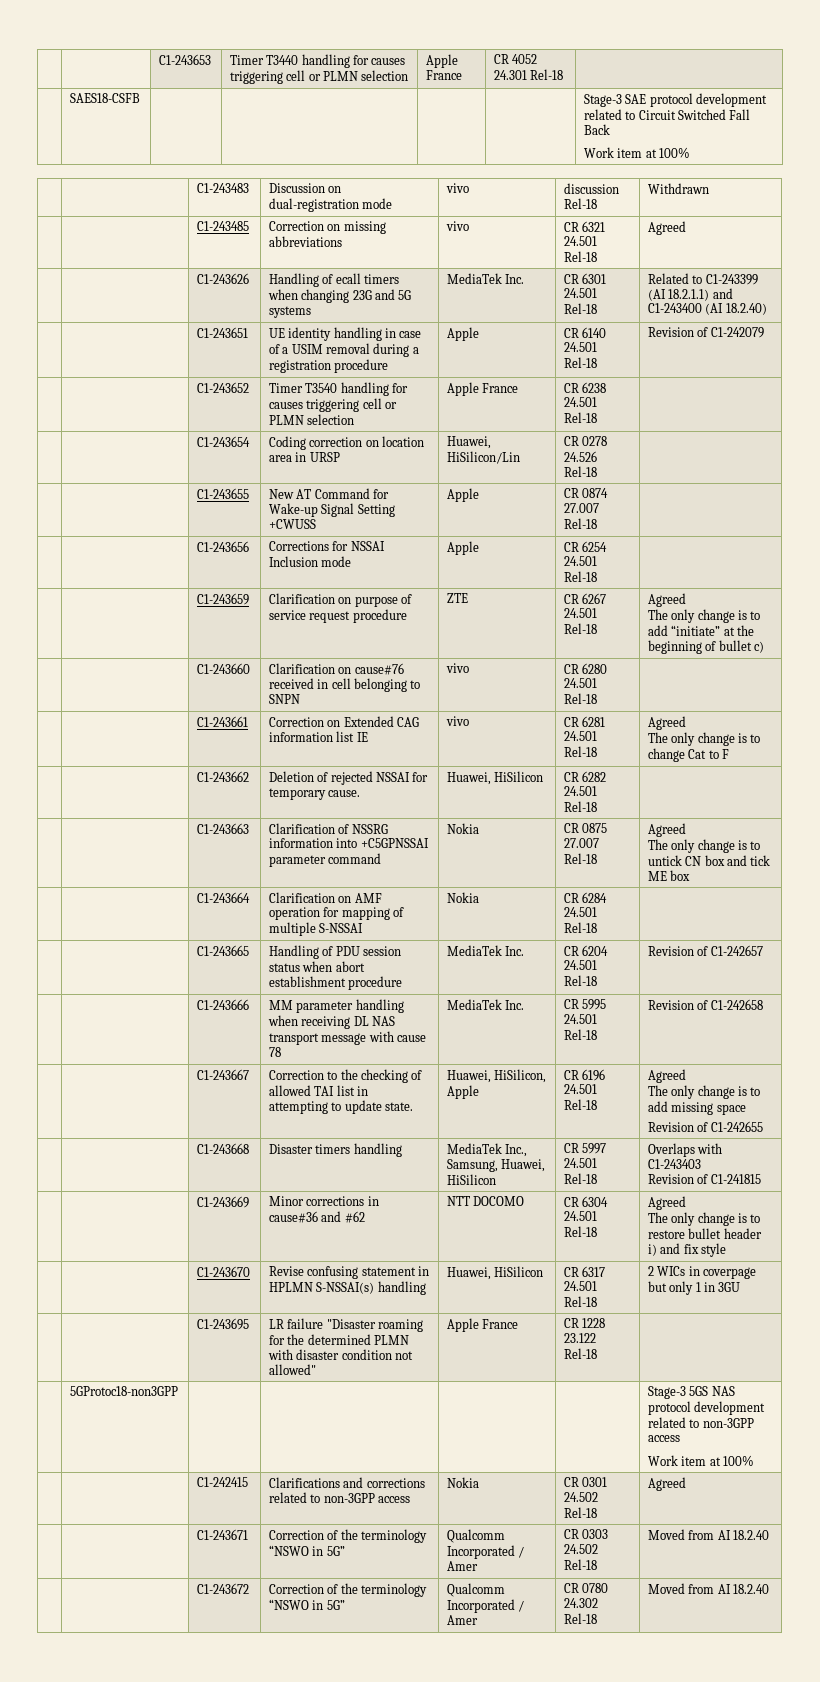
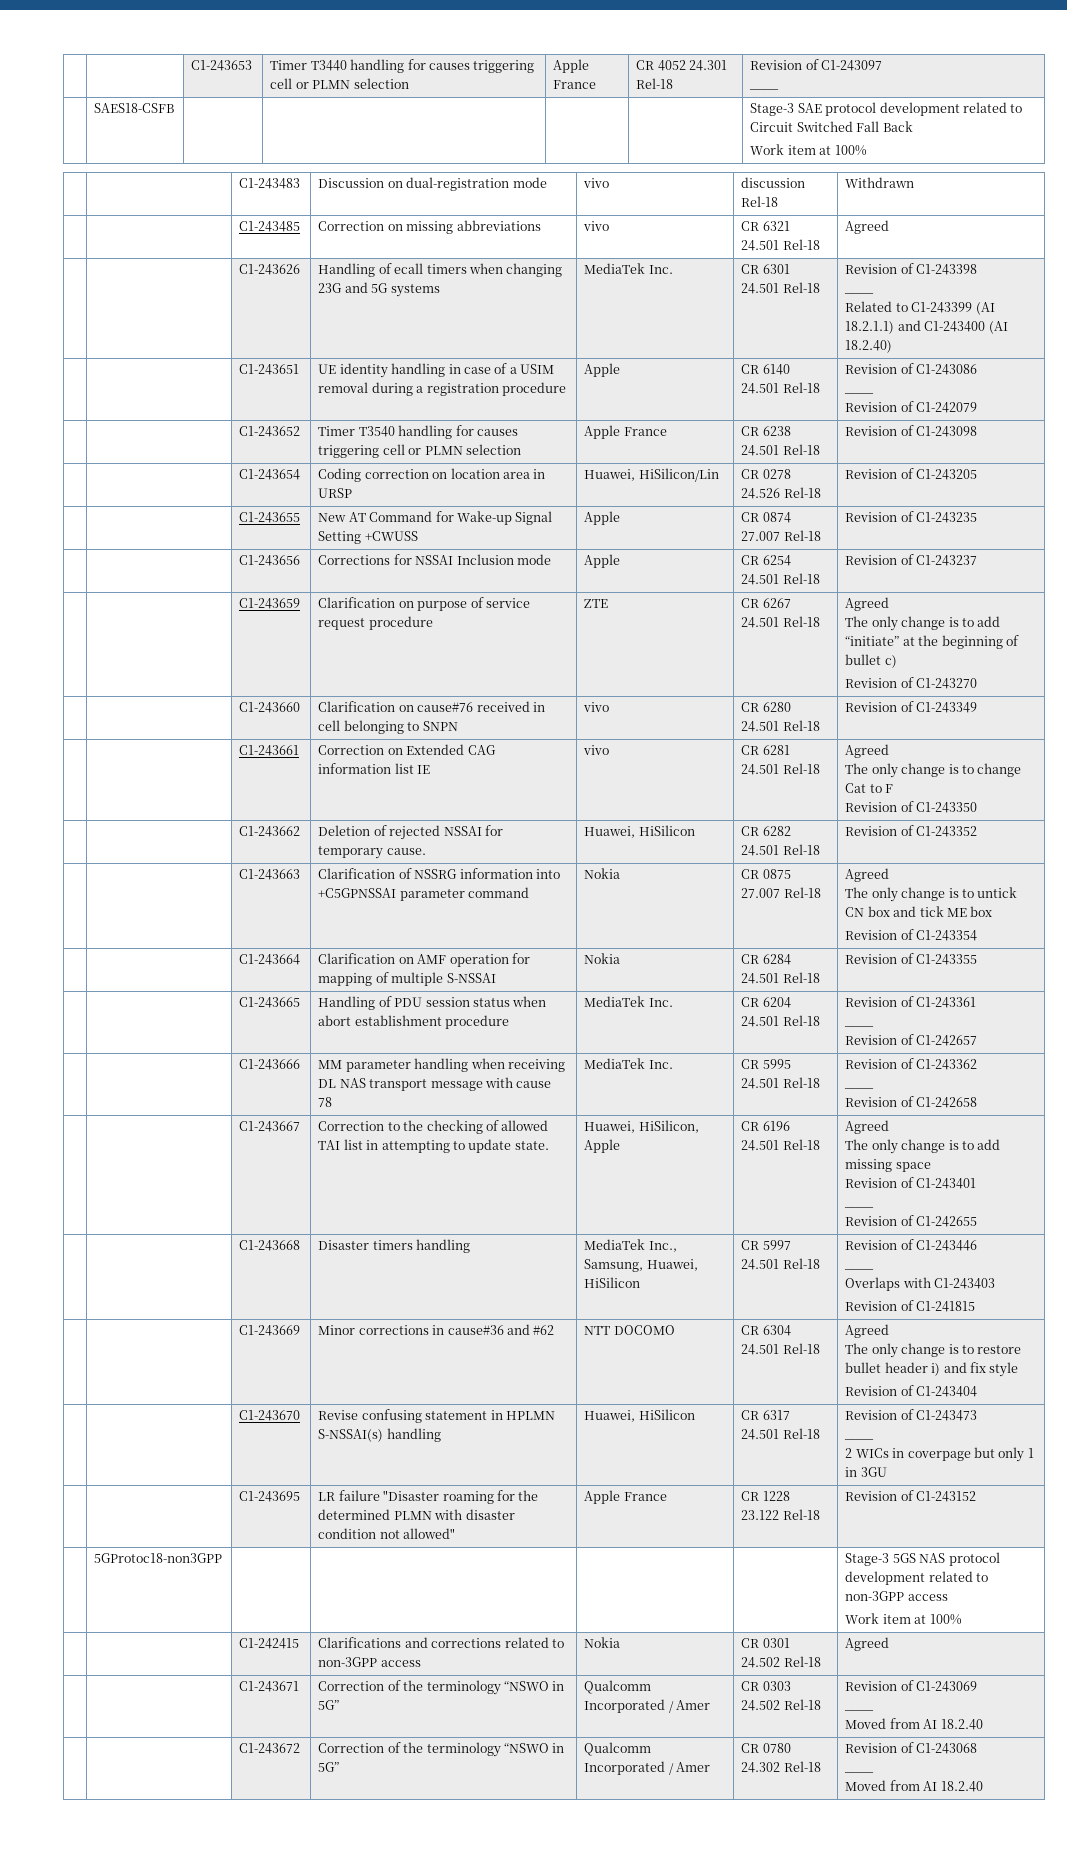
- | | C1-243653 | Timer T3440 handling for causes triggering cell or PLMN selection | Apple France | CR 4052 24.301 Rel-18 |
+ | | C1-243653 | Timer T3440 handling for causes triggering cell or PLMN selection | Apple France | CR 4052 24.301 Rel-18 | Revision of C1-243097
+ ____
- | | C1-243626 | Handling of ecall timers when changing 23G and 5G systems | MediaTek Inc. | CR 6301 24.501 Rel-18 | Related to C1-243399 (AI 18.2.1.1) and C1-243400 (AI 18.2.40)
+ | | C1-243626 | Handling of ecall timers when changing 23G and 5G systems | MediaTek Inc. | CR 6301 24.501 Rel-18 | Revision of C1-243398
+ ____
+ Related to C1-243399 (AI 18.2.1.1) and C1-243400 (AI 18.2.40)
- | | C1-243651 | UE identity handling in case of a USIM removal during a registration procedure | Apple | CR 6140 24.501 Rel-18 | Revision of C1-242079
+ | | C1-243651 | UE identity handling in case of a USIM removal during a registration procedure | Apple | CR 6140 24.501 Rel-18 | Revision of C1-243086
+ ____
+ Revision of C1-242079
- | | C1-243652 | Timer T3540 handling for causes triggering cell or PLMN selection | Apple France | CR 6238 24.501 Rel-18 |
+ | | C1-243652 | Timer T3540 handling for causes triggering cell or PLMN selection | Apple France | CR 6238 24.501 Rel-18 | Revision of C1-243098
- | | C1-243654 | Coding correction on location area in URSP | Huawei, HiSilicon/Lin | CR 0278 24.526 Rel-18 |
+ | | C1-243654 | Coding correction on location area in URSP | Huawei, HiSilicon/Lin | CR 0278 24.526 Rel-18 | Revision of C1-243205
- | | C1-243655 | New AT Command for Wake-up Signal Setting +CWUSS | Apple | CR 0874 27.007 Rel-18 |
+ | | C1-243655 | New AT Command for Wake-up Signal Setting +CWUSS | Apple | CR 0874 27.007 Rel-18 | Revision of C1-243235
- | | C1-243656 | Corrections for NSSAI Inclusion mode | Apple | CR 6254 24.501 Rel-18 |
+ | | C1-243656 | Corrections for NSSAI Inclusion mode | Apple | CR 6254 24.501 Rel-18 | Revision of C1-243237
  | | C1-243659 | Clarification on purpose of service request procedure | ZTE | CR 6267 24.501 Rel-18 | Agreed
  The only change is to add “initiate” at the beginning of bullet c)
+ Revision of C1-243270
- | | C1-243660 | Clarification on cause#76 received in cell belonging to SNPN | vivo | CR 6280 24.501 Rel-18 |
+ | | C1-243660 | Clarification on cause#76 received in cell belonging to SNPN | vivo | CR 6280 24.501 Rel-18 | Revision of C1-243349
  | | C1-243661 | Correction on Extended CAG information list IE | vivo | CR 6281 24.501 Rel-18 | Agreed
  The only change is to change Cat to F
+ Revision of C1-243350
- | | C1-243662 | Deletion of rejected NSSAI for temporary cause. | Huawei, HiSilicon | CR 6282 24.501 Rel-18 |
+ | | C1-243662 | Deletion of rejected NSSAI for temporary cause. | Huawei, HiSilicon | CR 6282 24.501 Rel-18 | Revision of C1-243352
  | | C1-243663 | Clarification of NSSRG information into +C5GPNSSAI parameter command | Nokia | CR 0875 27.007 Rel-18 | Agreed
  The only change is to untick CN box and tick ME box
+ Revision of C1-243354
- | | C1-243664 | Clarification on AMF operation for mapping of multiple S-NSSAI | Nokia | CR 6284 24.501 Rel-18 |
+ | | C1-243664 | Clarification on AMF operation for mapping of multiple S-NSSAI | Nokia | CR 6284 24.501 Rel-18 | Revision of C1-243355
- | | C1-243665 | Handling of PDU session status when abort establishment procedure | MediaTek Inc. | CR 6204 24.501 Rel-18 | Revision of C1-242657
+ | | C1-243665 | Handling of PDU session status when abort establishment procedure | MediaTek Inc. | CR 6204 24.501 Rel-18 | Revision of C1-243361
+ ____
+ Revision of C1-242657
- | | C1-243666 | MM parameter handling when receiving DL NAS transport message with cause 78 | MediaTek Inc. | CR 5995 24.501 Rel-18 | Revision of C1-242658
+ | | C1-243666 | MM parameter handling when receiving DL NAS transport message with cause 78 | MediaTek Inc. | CR 5995 24.501 Rel-18 | Revision of C1-243362
+ ____
+ Revision of C1-242658
  | | C1-243667 | Correction to the checking of allowed TAI list in attempting to update state. | Huawei, HiSilicon, Apple | CR 6196 24.501 Rel-18 | Agreed
  The only change is to add missing space
+ Revision of C1-243401
+ ____
- | | C1-243668 | Disaster timers handling | MediaTek Inc., Samsung, Huawei, HiSilicon | CR 5997 24.501 Rel-18 | Overlaps with C1-243403
+ | | C1-243668 | Disaster timers handling | MediaTek Inc., Samsung, Huawei, HiSilicon | CR 5997 24.501 Rel-18 | Revision of C1-243446
+ ____
+ Overlaps with C1-243403
  | | C1-243669 | Minor corrections in cause#36 and #62 | NTT DOCOMO | CR 6304 24.501 Rel-18 | Agreed
  The only change is to restore bullet header i) and fix style
+ Revision of C1-243404
- | | C1-243670 | Revise confusing statement in HPLMN S-NSSAI(s) handling | Huawei, HiSilicon | CR 6317 24.501 Rel-18 | 2 WICs in coverpage but only 1 in 3GU
+ | | C1-243670 | Revise confusing statement in HPLMN S-NSSAI(s) handling | Huawei, HiSilicon | CR 6317 24.501 Rel-18 | Revision of C1-243473
+ ____
+ 2 WICs in coverpage but only 1 in 3GU
- | | C1-243695 | LR failure "Disaster roaming for the determined PLMN with disaster condition not allowed" | Apple France | CR 1228 23.122 Rel-18 |
+ | | C1-243695 | LR failure "Disaster roaming for the determined PLMN with disaster condition not allowed" | Apple France | CR 1228 23.122 Rel-18 | Revision of C1-243152
- | | C1-243671 | Correction of the terminology “NSWO in 5G” | Qualcomm Incorporated / Amer | CR 0303 24.502 Rel-18 | Moved from AI 18.2.40
+ | | C1-243671 | Correction of the terminology “NSWO in 5G” | Qualcomm Incorporated / Amer | CR 0303 24.502 Rel-18 | Revision of C1-243069
+ ____
+ Moved from AI 18.2.40
- | | C1-243672 | Correction of the terminology “NSWO in 5G” | Qualcomm Incorporated / Amer | CR 0780 24.302 Rel-18 | Moved from AI 18.2.40
+ | | C1-243672 | Correction of the terminology “NSWO in 5G” | Qualcomm Incorporated / Amer | CR 0780 24.302 Rel-18 | Revision of C1-243068
+ ____
+ Moved from AI 18.2.40

